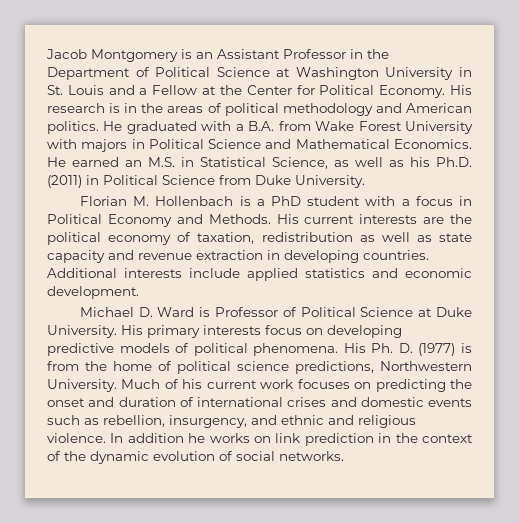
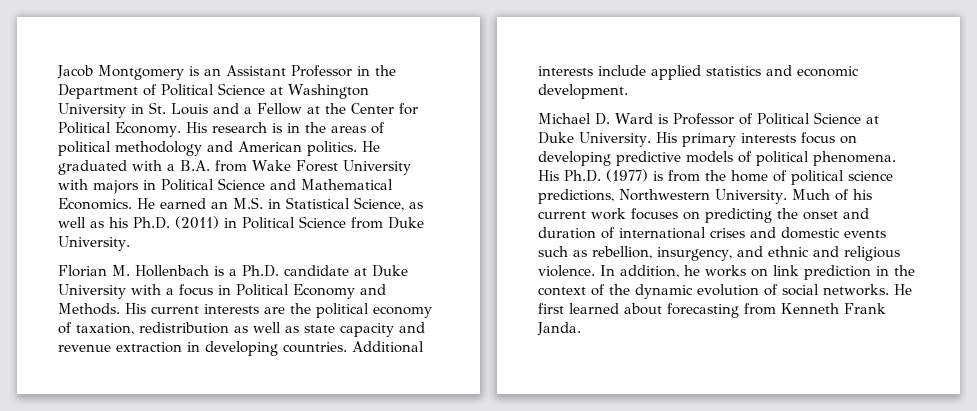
- Florian M. Hollenbach is a PhD student with a focus in Political Economy and Methods.
+ Florian M. Hollenbach is a Ph.D. candidate at Duke University with a focus in Political Economy and Methods.
- His Ph. D. (1977) is from the home of political science predictions, Northwestern University.
+ His Ph.D. (1977) is from the home of political science predictions, Northwestern University.
- In addition he works on link prediction in the context of the dynamic evolution of social networks.
+ In addition, he works on link prediction in the context of the dynamic evolution of social networks.
+ He first learned about forecasting from Kenneth Frank Janda.

